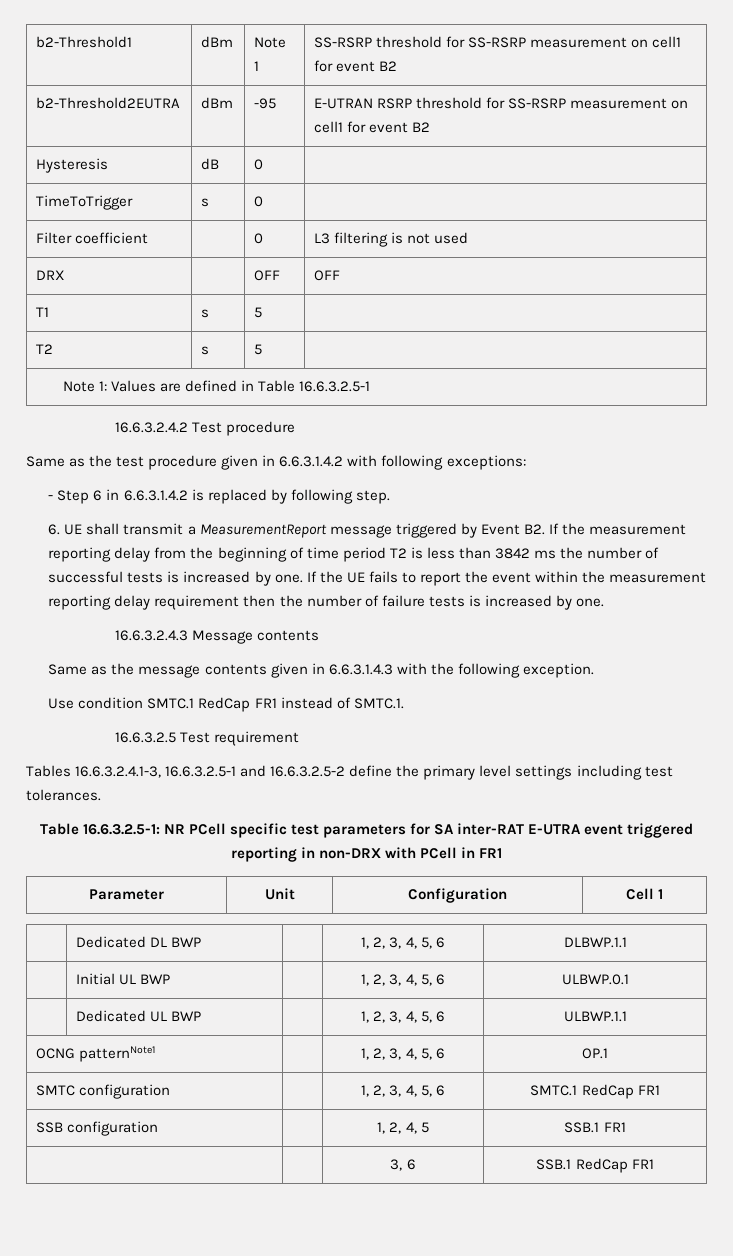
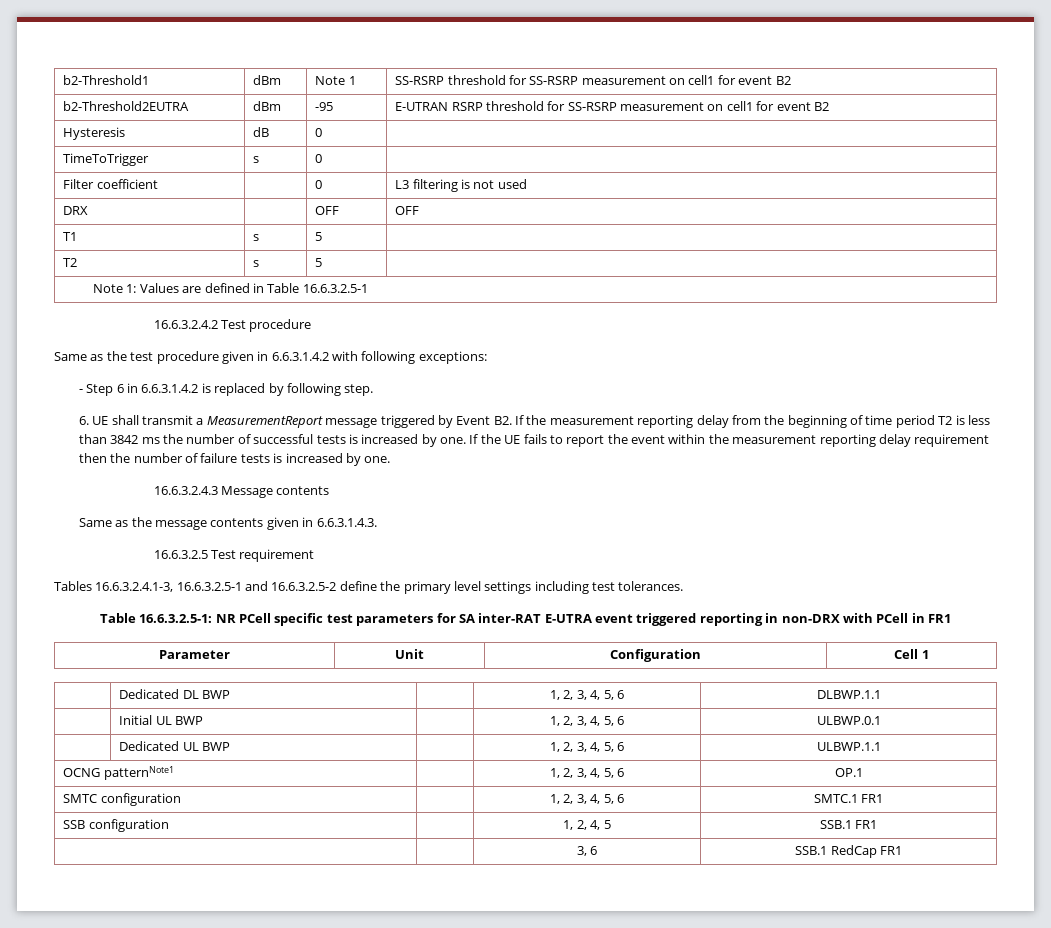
- Same as the message contents given in 6.6.3.1.4.3 with the following exception.
- Use condition SMTC.1 RedCap FR1 instead of SMTC.1.
+ Same as the message contents given in 6.6.3.1.4.3.
- SMTC configuration | | 1, 2, 3, 4, 5, 6 | SMTC.1 RedCap FR1
+ SMTC configuration | | 1, 2, 3, 4, 5, 6 | SMTC.1 FR1

